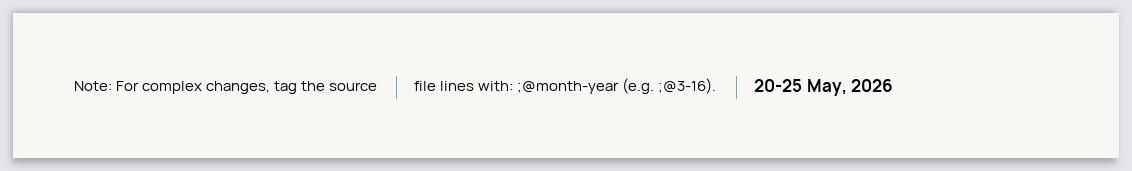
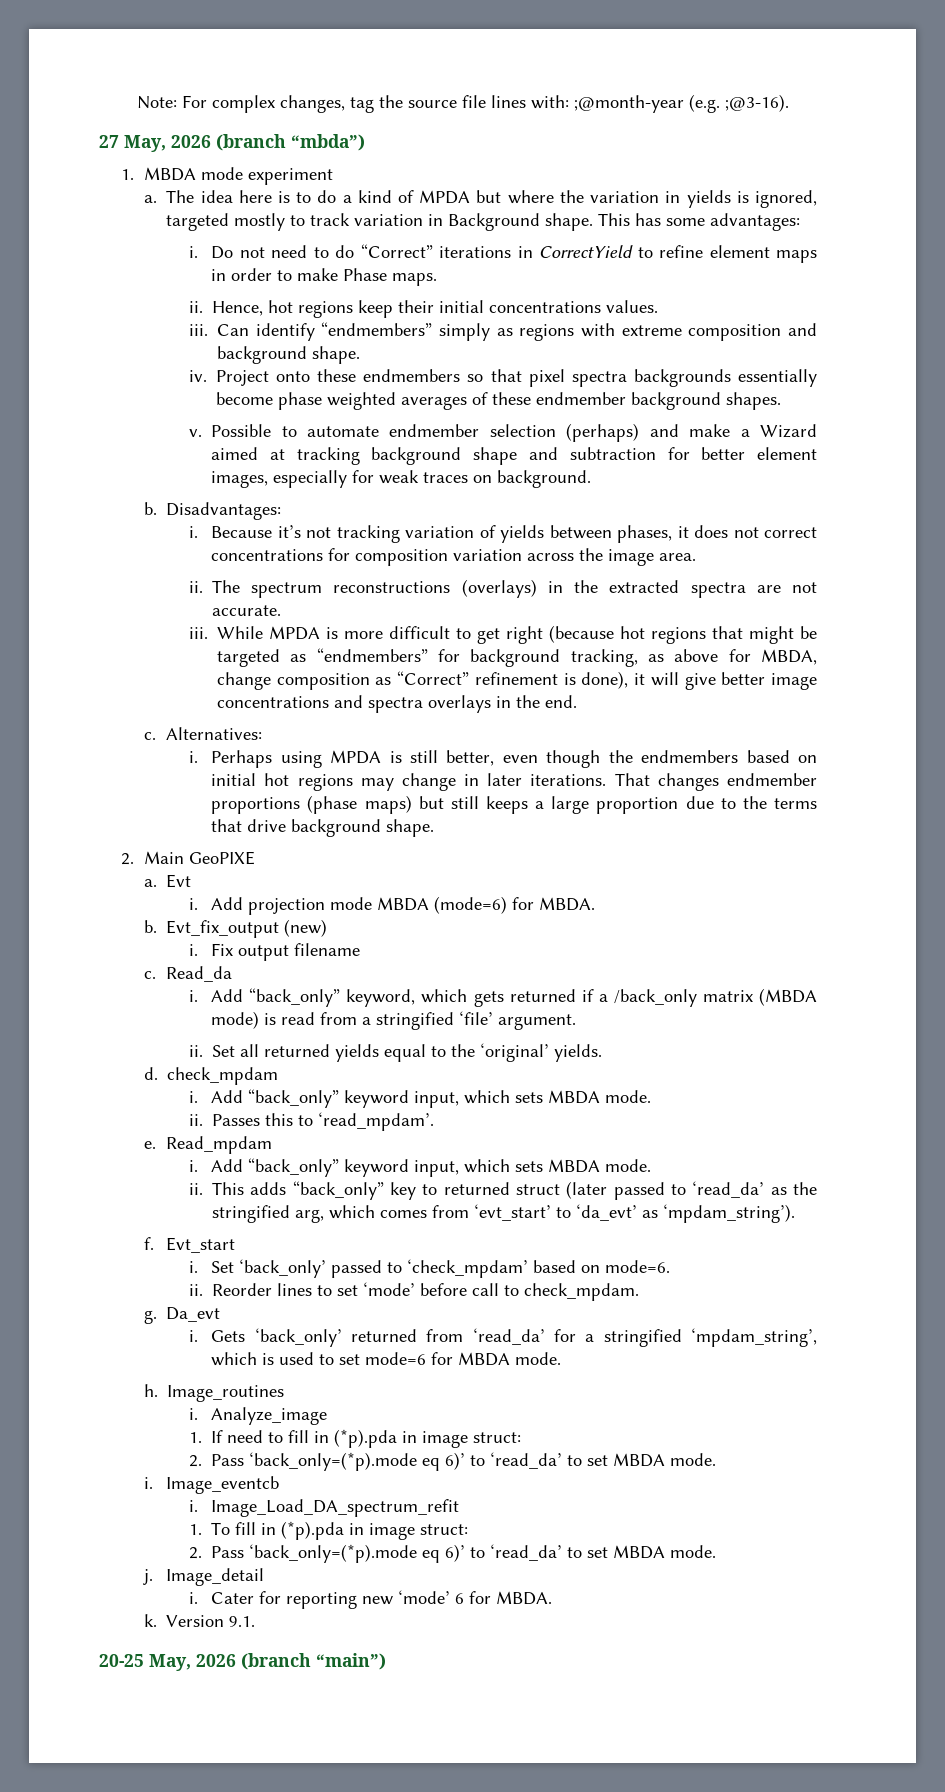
+ 27 May, 2026 (branch “mbda”)
+ 1. MBDA mode experiment
+ a. The idea here is to do a kind of MPDA but where the variation in yields is ignored, targeted mostly to track variation in Background shape. This has some advantages:
+ i. Do not need to do “Correct” iterations in CorrectYield to refine element maps in order to make Phase maps.
+ ii. Hence, hot regions keep their initial concentrations values.
+ iii. Can identify “endmembers” simply as regions with extreme composition and background shape.
+ iv. Project onto these endmembers so that pixel spectra backgrounds essentially become phase weighted averages of these endmember background shapes.
+ v. Possible to automate endmember selection (perhaps) and make a Wizard aimed at tracking background shape and subtraction for better element images, especially for weak traces on background.
+ b. Disadvantages:
+ i. Because it’s not tracking variation of yields between phases, it does not correct concentrations for composition variation across the image area.
+ ii. The spectrum reconstructions (overlays) in the extracted spectra are not accurate.
+ iii. While MPDA is more difficult to get right (because hot regions that might be targeted as “endmembers” for background tracking, as above for MBDA, change composition as “Correct” refinement is done), it will give better image concentrations and spectra overlays in the end.
+ c. Alternatives:
+ i. Perhaps using MPDA is still better, even though the endmembers based on initial hot regions may change in later iterations. That changes endmember proportions (phase maps) but still keeps a large proportion due to the terms that drive background shape.
+ 2. Main GeoPIXE
+ a. Evt
+ i. Add projection mode MBDA (mode=6) for MBDA.
+ b. Evt_fix_output (new)
+ i. Fix output filename
+ c. Read_da
+ i. Add “back_only” keyword, which gets returned if a /back_only matrix (MBDA mode) is read from a stringified ‘file’ argument.
+ ii. Set all returned yields equal to the ‘original’ yields.
+ d. check_mpdam
+ i. Add “back_only” keyword input, which sets MBDA mode.
+ ii. Passes this to ‘read_mpdam’.
+ e. Read_mpdam
+ i. Add “back_only” keyword input, which sets MBDA mode.
+ ii. This adds “back_only” key to returned struct (later passed to ‘read_da’ as the stringified arg, which comes from ‘evt_start’ to ‘da_evt’ as ‘mpdam_string’).
+ f. Evt_start
+ i. Set ‘back_only’ passed to ‘check_mpdam’ based on mode=6.
+ ii. Reorder lines to set ‘mode’ before call to check_mpdam.
+ g. Da_evt
+ i. Gets ‘back_only’ returned from ‘read_da’ for a stringified ‘mpdam_string’, which is used to set mode=6 for MBDA mode.
+ h. Image_routines
+ i. Analyze_image
+ 1. If need to fill in (*p).pda in image struct:
+ 2. Pass ‘back_only=(*p).mode eq 6)’ to ‘read_da’ to set MBDA mode.
+ i. Image_eventcb
+ i. Image_Load_DA_spectrum_refit
+ 1. To fill in (*p).pda in image struct:
+ 2. Pass ‘back_only=(*p).mode eq 6)’ to ‘read_da’ to set MBDA mode.
+ j. Image_detail
+ i. Cater for reporting new ‘mode’ 6 for MBDA.
+ k. Version 9.1.
- 20-25 May, 2026
+ 20-25 May, 2026 (branch “main”)

